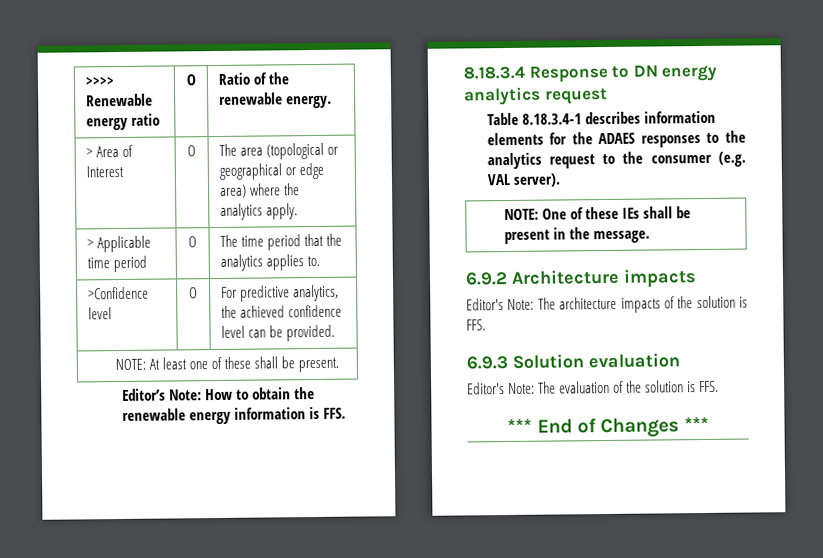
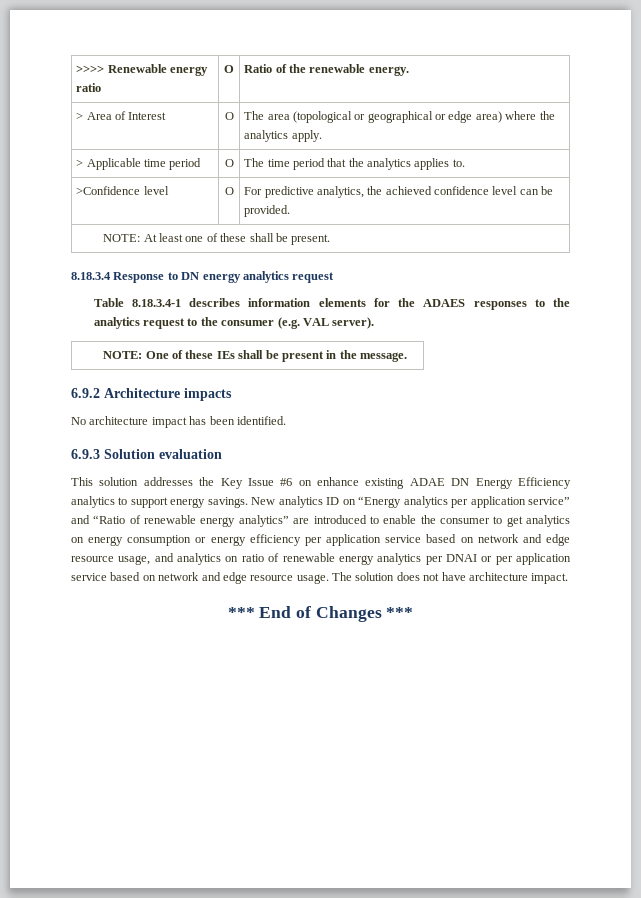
- Editor’s Note: How to obtain the renewable energy information is FFS.
- Editor's Note: The architecture impacts of the solution is FFS.
+ No architecture impact has been identified.
  6.9.3 Solution evaluation
- Editor's Note: The evaluation of the solution is FFS.
+ This solution addresses the Key Issue #6 on enhance existing ADAE DN Energy Efficiency analytics to support energy savings. New analytics ID on “Energy analytics per application service” and “Ratio of renewable energy analytics” are introduced to enable the consumer to get analytics on energy consumption or energy efficiency per application service based on network and edge resource usage, and analytics on ratio of renewable energy analytics per DNAI or per application service based on network and edge resource usage. The solution does not have architecture impact.

